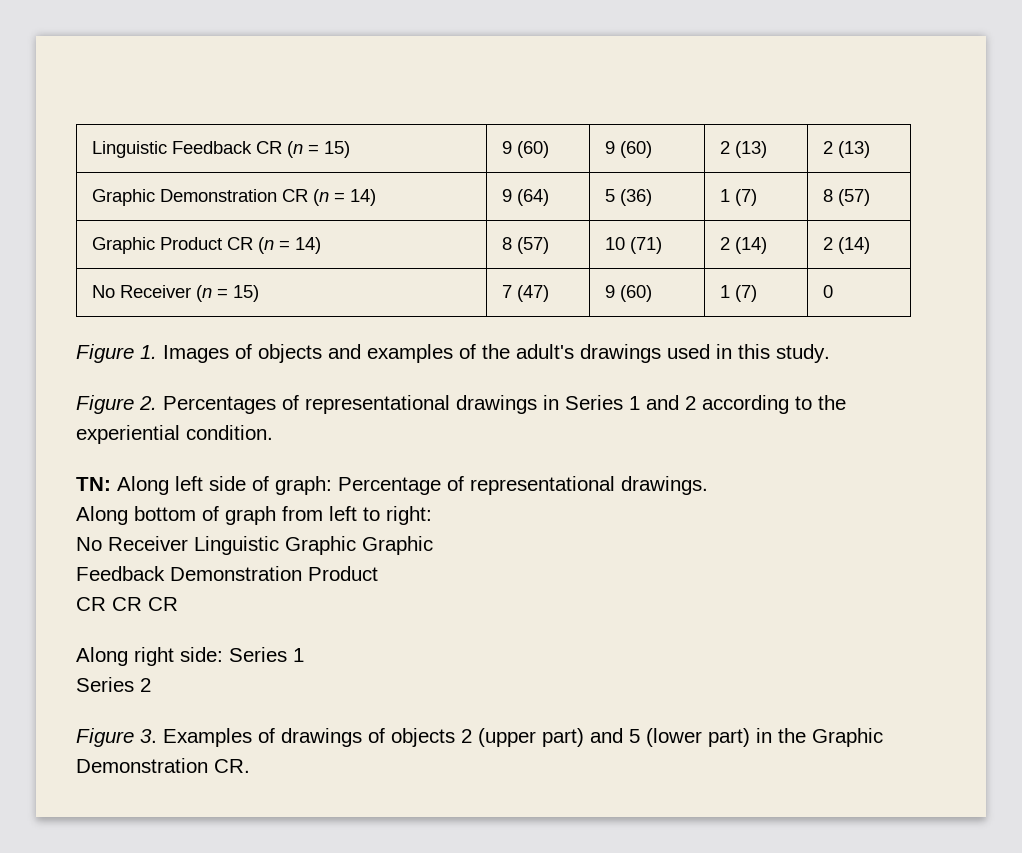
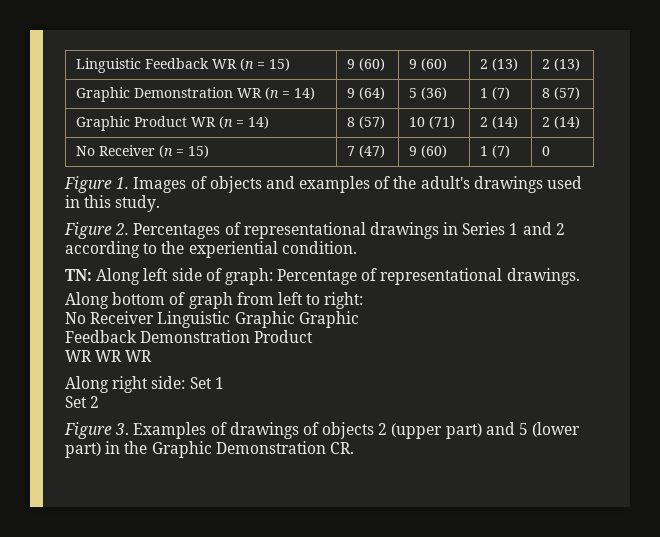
- Linguistic Feedback CR (n = 15) | 9 (60) | 9 (60) | 2 (13) | 2 (13)
+ Linguistic Feedback WR (n = 15) | 9 (60) | 9 (60) | 2 (13) | 2 (13)
- Graphic Demonstration CR (n = 14) | 9 (64) | 5 (36) | 1 (7) | 8 (57)
+ Graphic Demonstration WR (n = 14) | 9 (64) | 5 (36) | 1 (7) | 8 (57)
- Graphic Product CR (n = 14) | 8 (57) | 10 (71) | 2 (14) | 2 (14)
+ Graphic Product WR (n = 14) | 8 (57) | 10 (71) | 2 (14) | 2 (14)
- CR CR CR
+ WR WR WR
- Along right side: Series 1
+ Along right side: Set 1
- Series 2
+ Set 2

